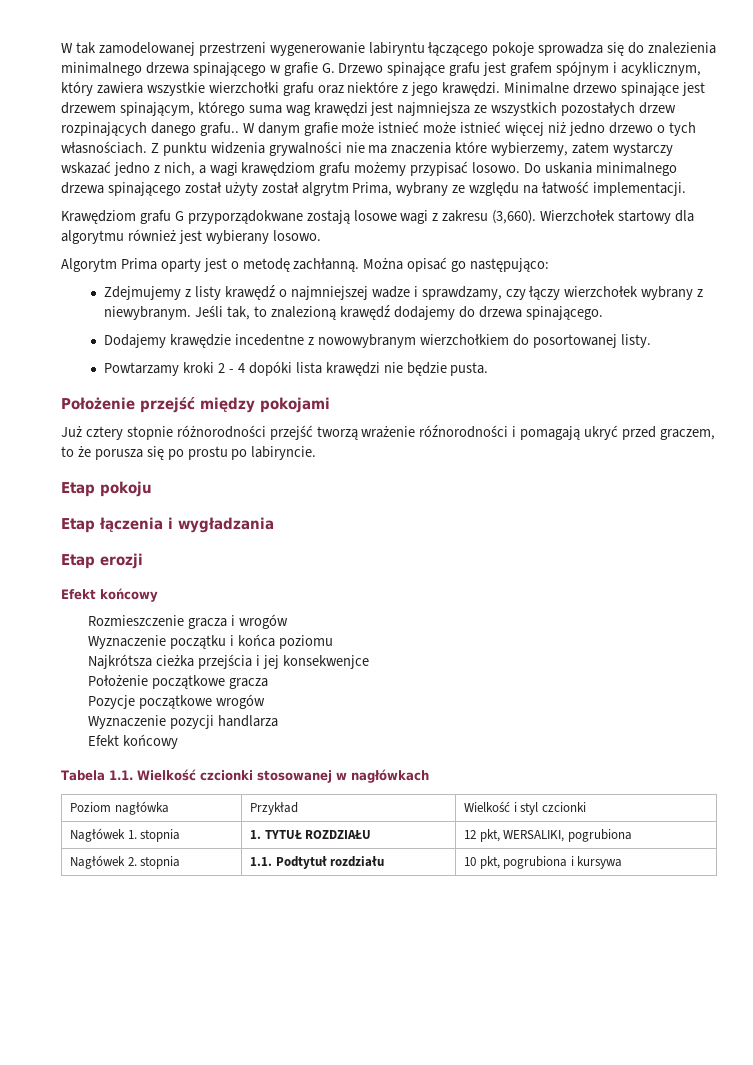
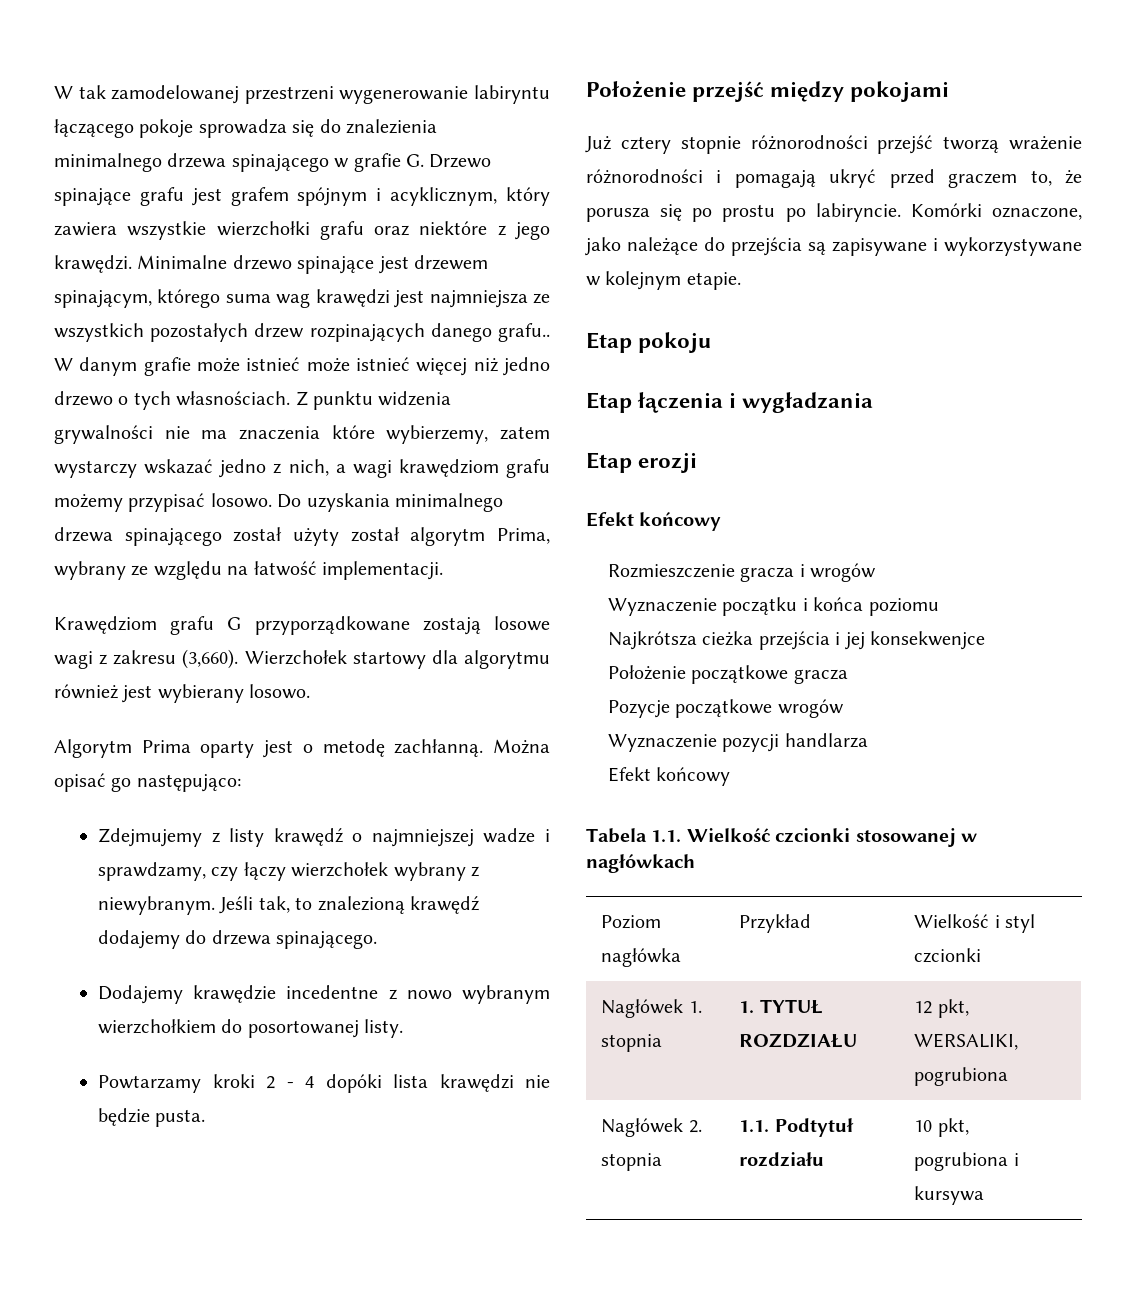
- Do uskania minimalnego drzewa spinającego został użyty został algrytm Prima, wybrany ze względu na łatwość implementacji.
+ Do uzyskania minimalnego drzewa spinającego został użyty został algorytm Prima, wybrany ze względu na łatwość implementacji.
- Krawędziom grafu G przyporządokwane zostają losowe wagi z zakresu (3,660).
+ Krawędziom grafu G przyporządkowane zostają losowe wagi z zakresu (3,660).
- Dodajemy krawędzie incedentne z nowowybranym wierzchołkiem do posortowanej listy.
+ Dodajemy krawędzie incedentne z nowo wybranym wierzchołkiem do posortowanej listy.
- Już cztery stopnie różnorodności przejść tworzą wrażenie róźnorodności i pomagają ukryć przed graczem, to że porusza się po prostu po labiryncie.
+ Już cztery stopnie różnorodności przejść tworzą wrażenie różnorodności i pomagają ukryć przed graczem to, że porusza się po prostu po labiryncie. Komórki oznaczone, jako należące do przejścia są zapisywane i wykorzystywane w kolejnym etapie.

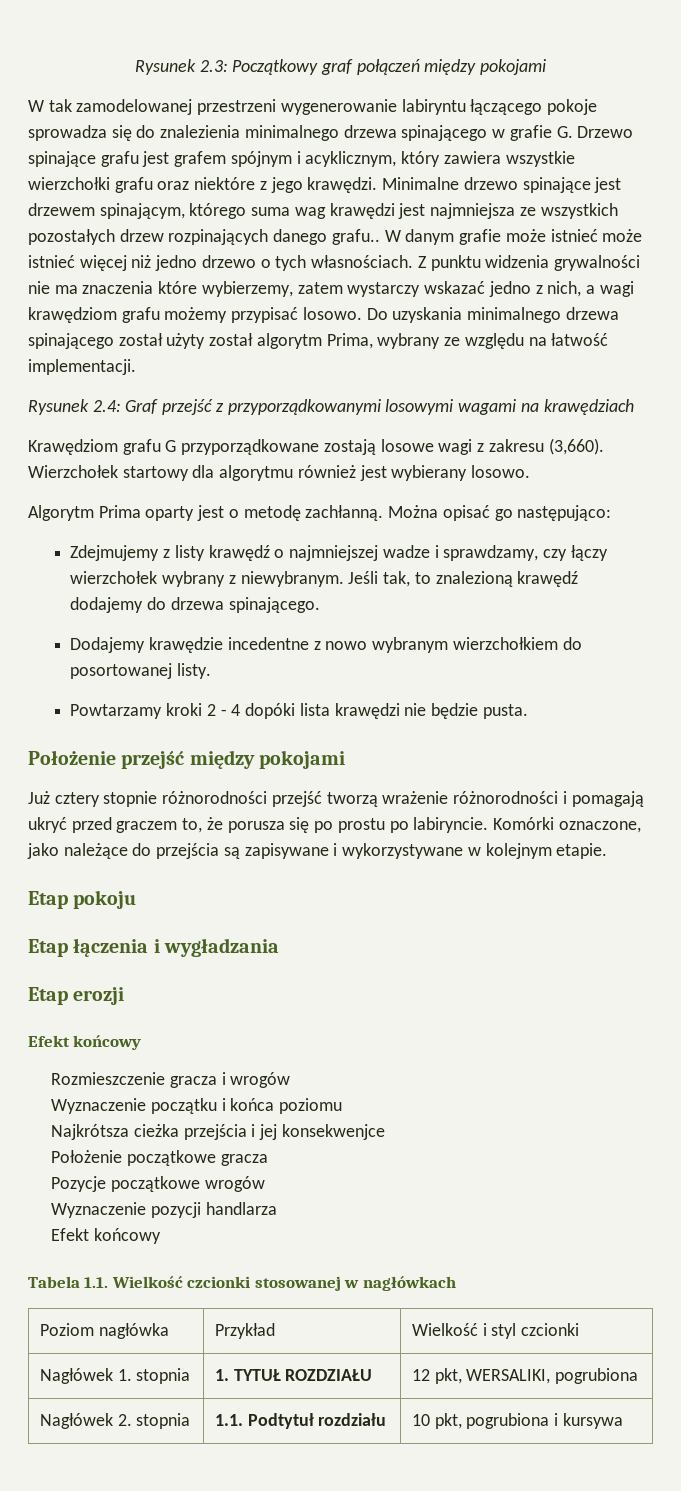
+ Rysunek 2.3: Początkowy graf połączeń między pokojami
+ Rysunek 2.4: Graf przejść z przyporządkowanymi losowymi wagami na krawędziach

